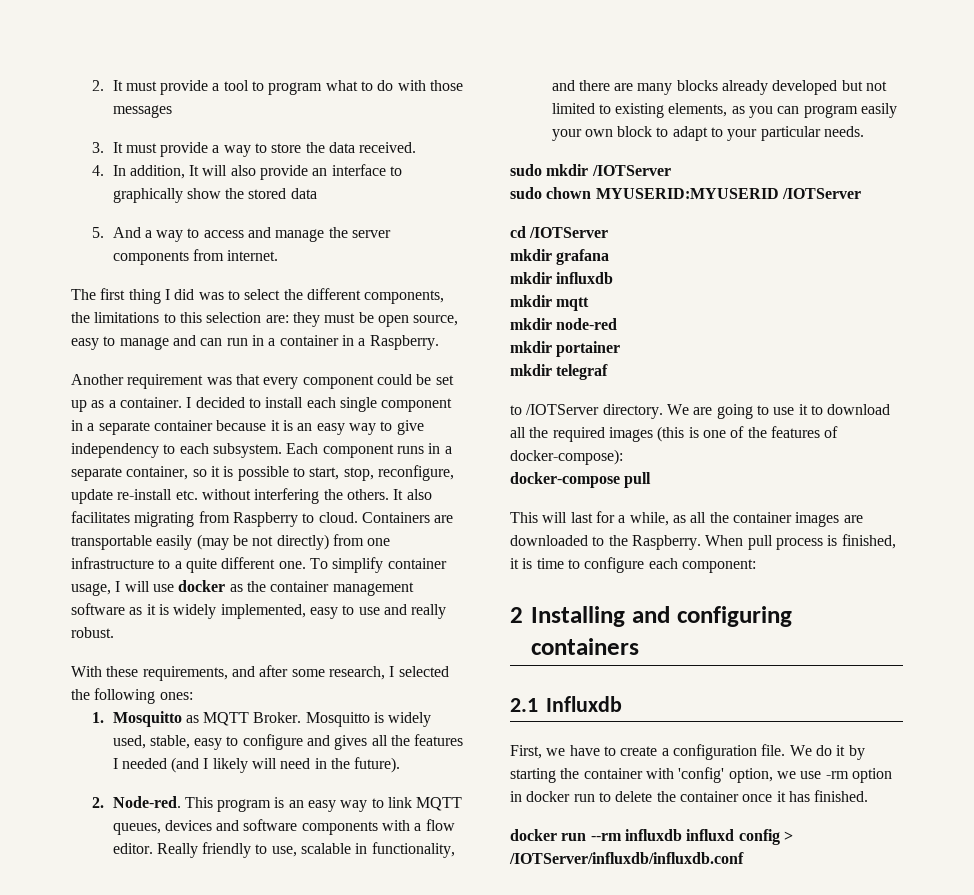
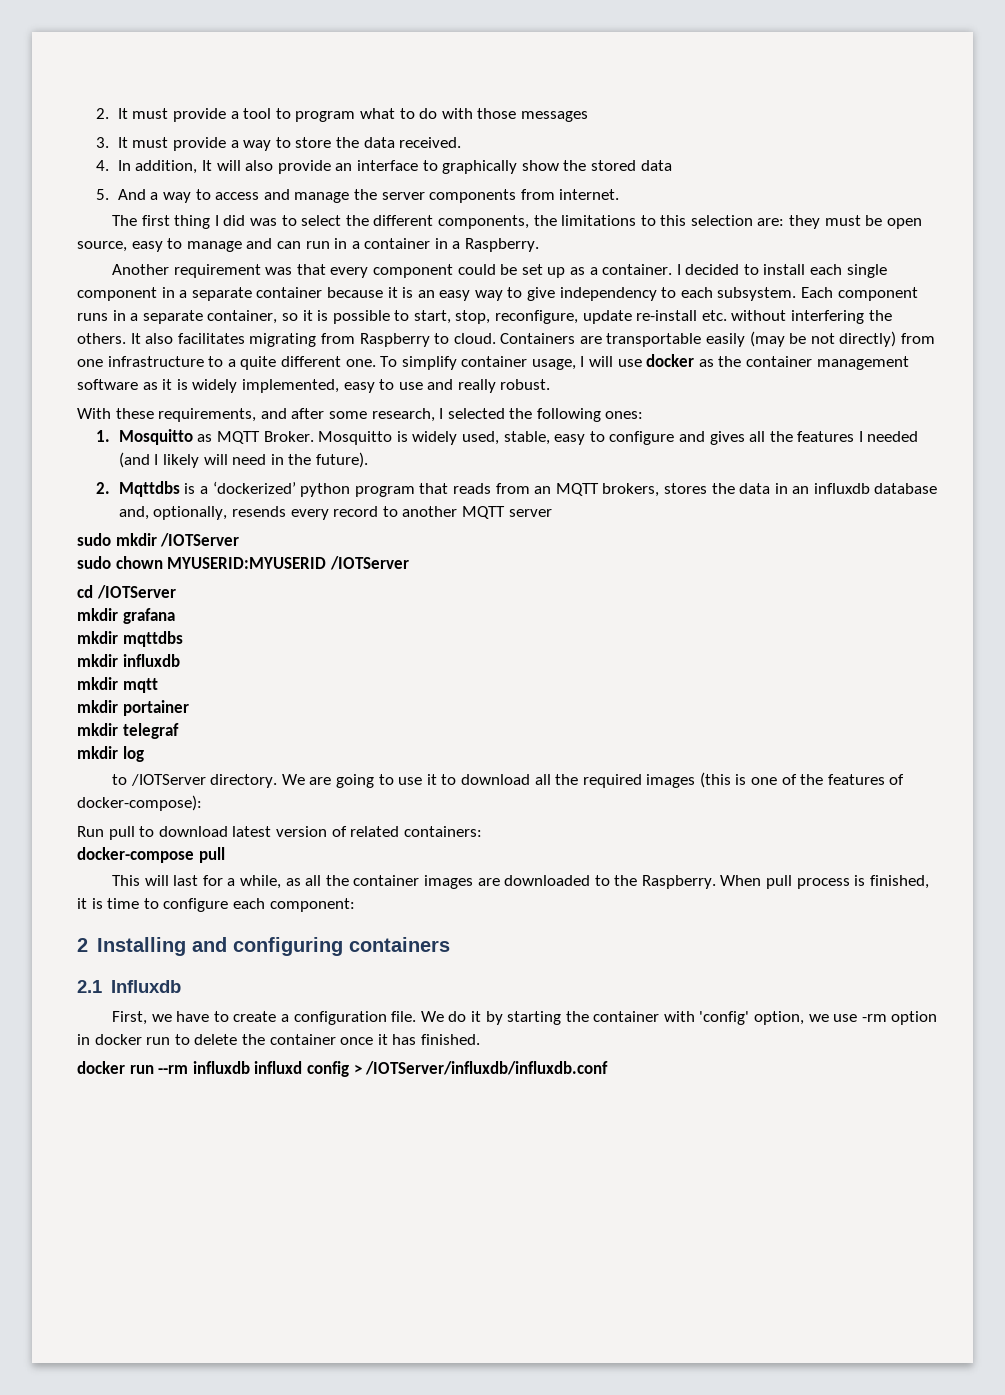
- 2. Node-red. This program is an easy way to link MQTT queues, devices and software components with a flow editor. Really friendly to use, scalable in functionality, and there are many blocks already developed but not limited to existing elements, as you can program easily your own block to adapt to your particular needs.
+ 2. Mqttdbs is a ‘dockerized’ python program that reads from an MQTT brokers, stores the data in an influxdb database and, optionally, resends every record to another MQTT server
+ mkdir mqttdbs
- mkdir node-red
+ mkdir log
+ Run pull to download latest version of related containers:

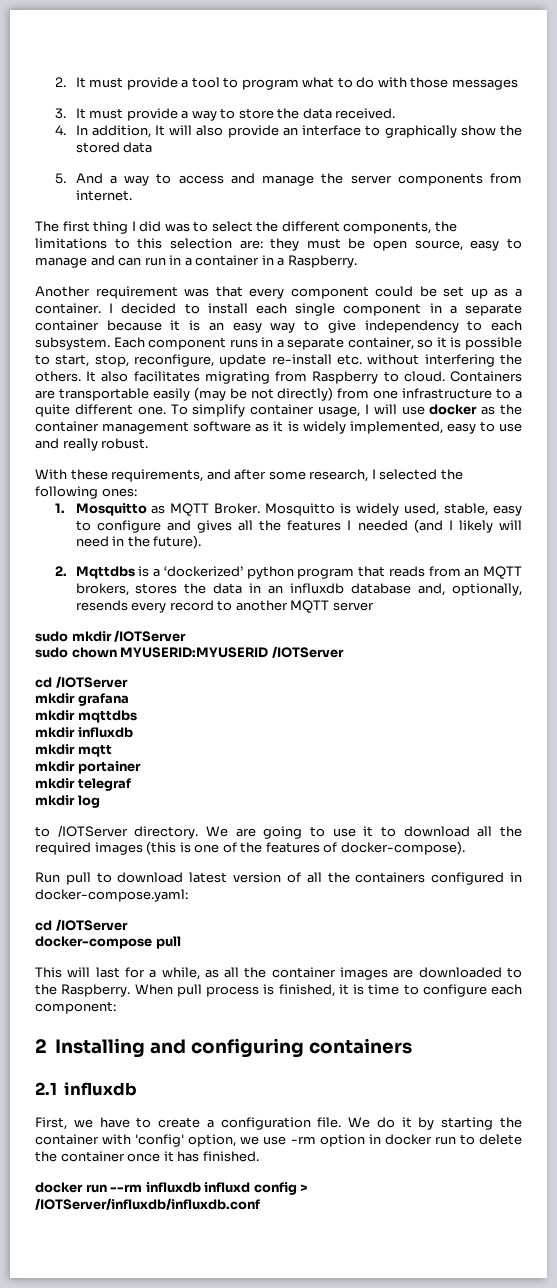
- We are going to use it to download all the required images (this is one of the features of docker-compose):
+ We are going to use it to download all the required images (this is one of the features of docker-compose).
- Run pull to download latest version of related containers:
+ Run pull to download latest version of all the containers configured in docker-compose.yaml:
+ cd /IOTServer
- 2.1 Influxdb
+ 2.1 influxdb

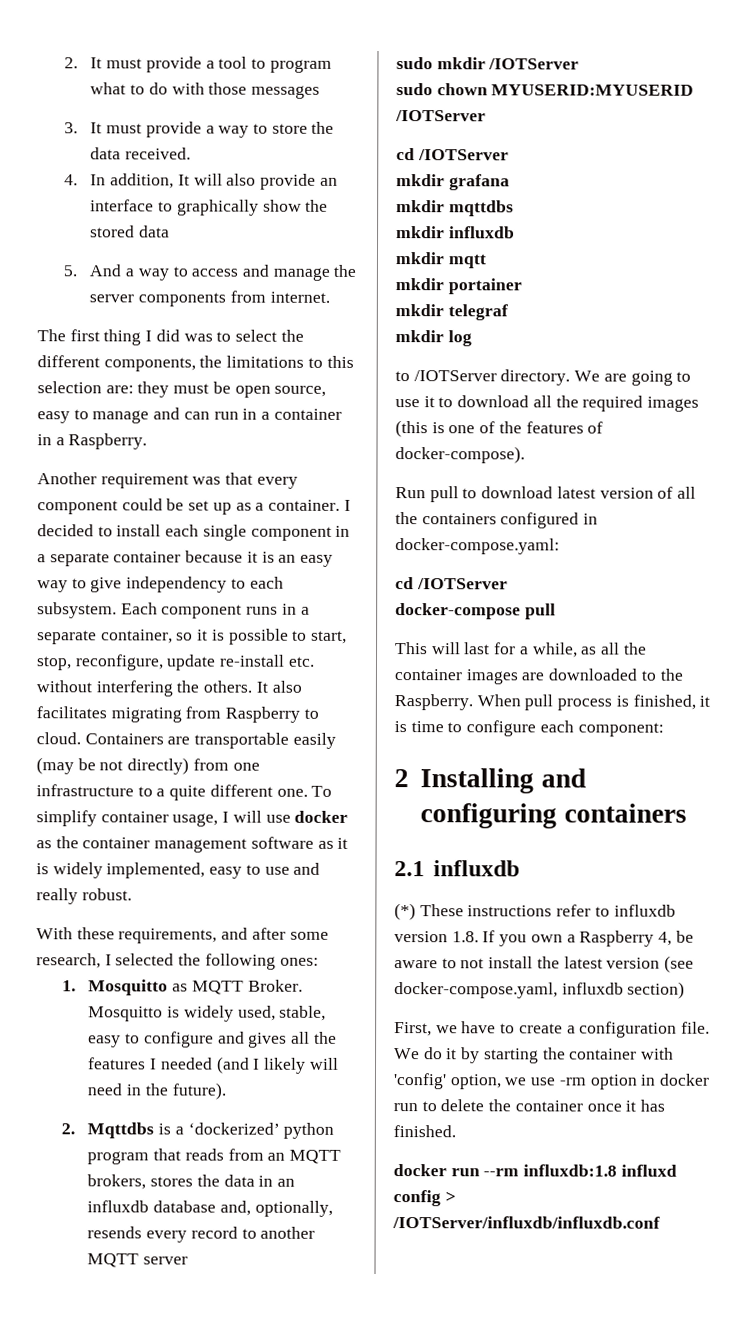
+ (*) These instructions refer to influxdb version 1.8. If you own a Raspberry 4, be aware to not install the latest version (see docker-compose.yaml, influxdb section)
- docker run --rm influxdb influxd config > /IOTServer/influxdb/influxdb.conf
+ docker run --rm influxdb:1.8 influxd config > /IOTServer/influxdb/influxdb.conf

